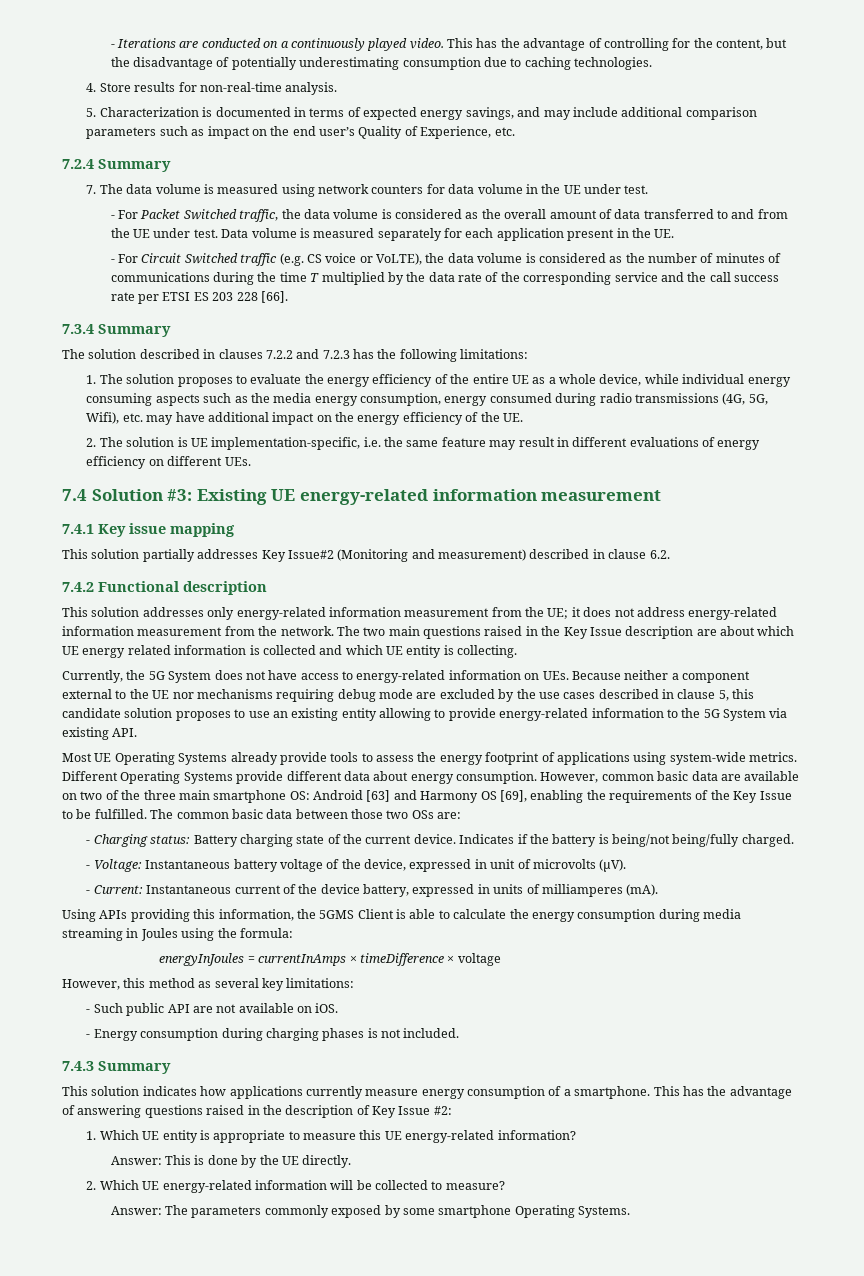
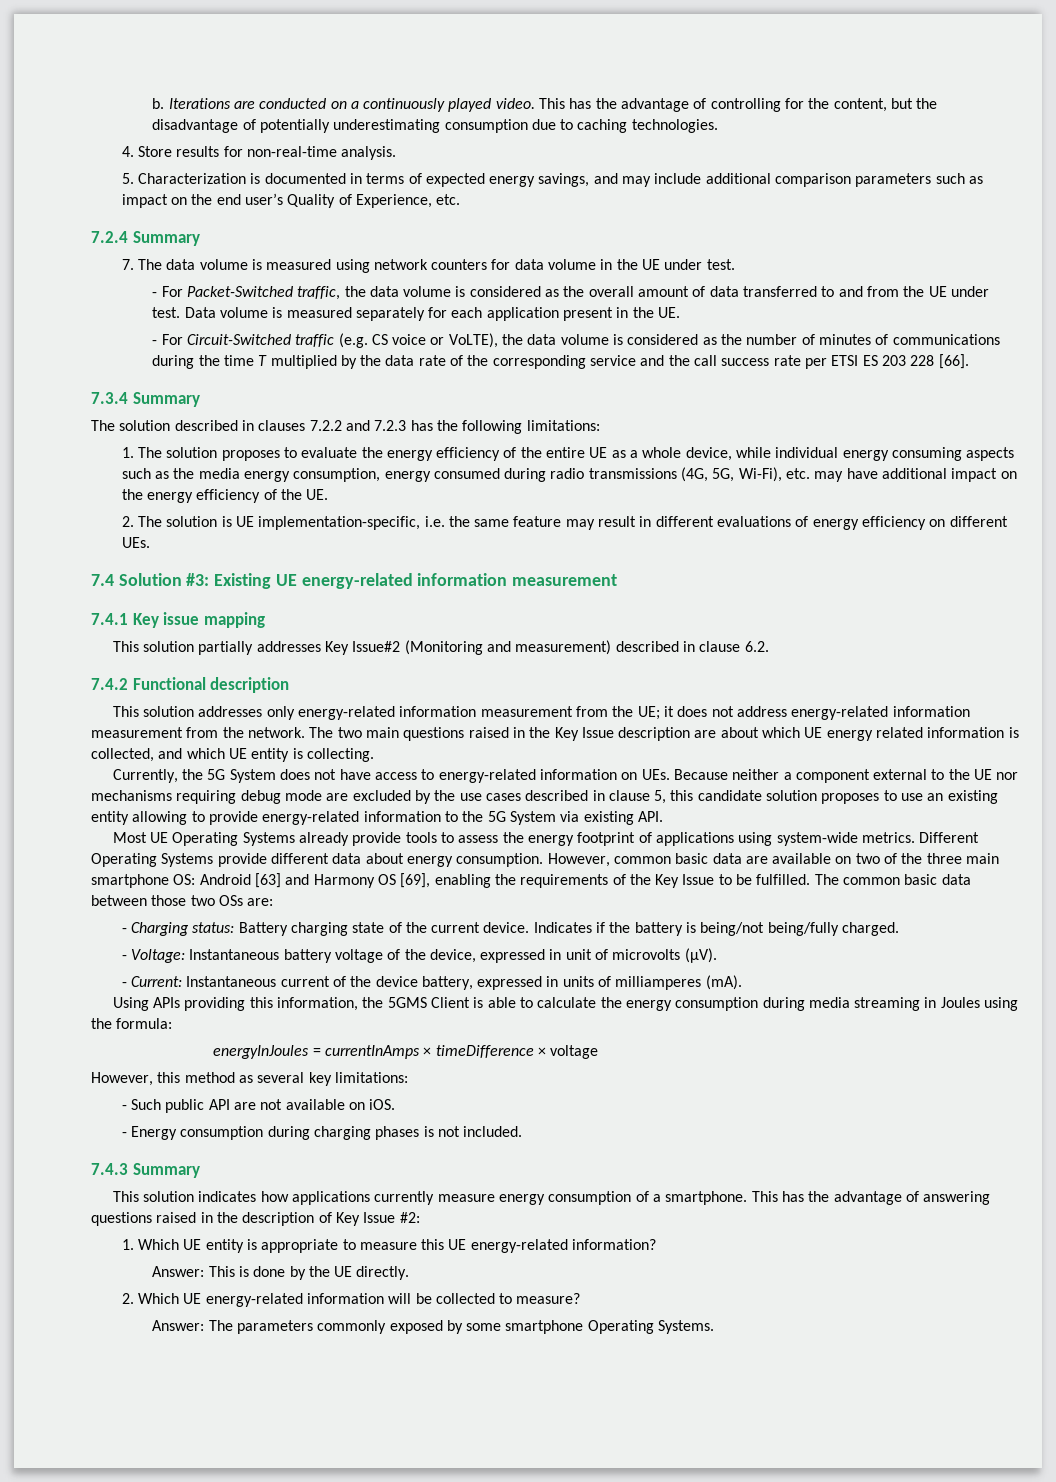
- - Iterations are conducted on a continuously played video.
+ b. Iterations are conducted on a continuously played video.
- - For Packet Switched traffic, the data volume is considered as the overall amount of data transferred to and from the UE under test.
+ - For Packet-Switched traffic, the data volume is considered as the overall amount of data transferred to and from the UE under test.
- - For Circuit Switched traffic (e.g. CS voice or VoLTE), the data volume is considered as the number of minutes of communications during the time T multiplied by the data rate of the corresponding service and the call success rate per ETSI ES 203 228 [66].
+ - For Circuit-Switched traffic (e.g. CS voice or VoLTE), the data volume is considered as the number of minutes of communications during the time T multiplied by the data rate of the corresponding service and the call success rate per ETSI ES 203 228 [66].
- 1. The solution proposes to evaluate the energy efficiency of the entire UE as a whole device, while individual energy consuming aspects such as the media energy consumption, energy consumed during radio transmissions (4G, 5G, Wifi), etc. may have additional impact on the energy efficiency of the UE.
+ 1. The solution proposes to evaluate the energy efficiency of the entire UE as a whole device, while individual energy consuming aspects such as the media energy consumption, energy consumed during radio transmissions (4G, 5G, Wi-Fi), etc. may have additional impact on the energy efficiency of the UE.
- The two main questions raised in the Key Issue description are about which UE energy related information is collected and which UE entity is collecting.
+ The two main questions raised in the Key Issue description are about which UE energy related information is collected, and which UE entity is collecting.

